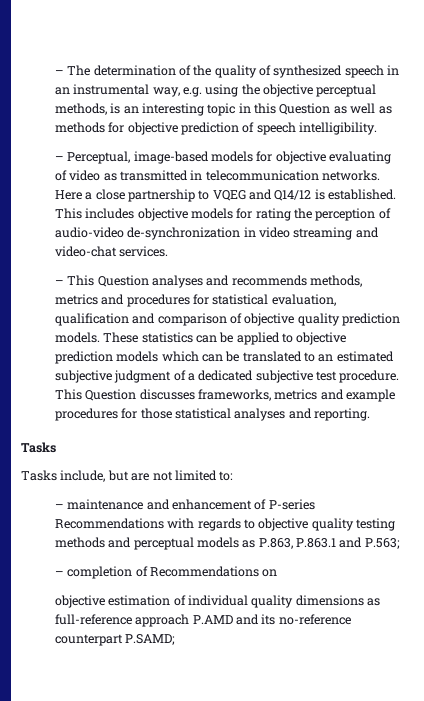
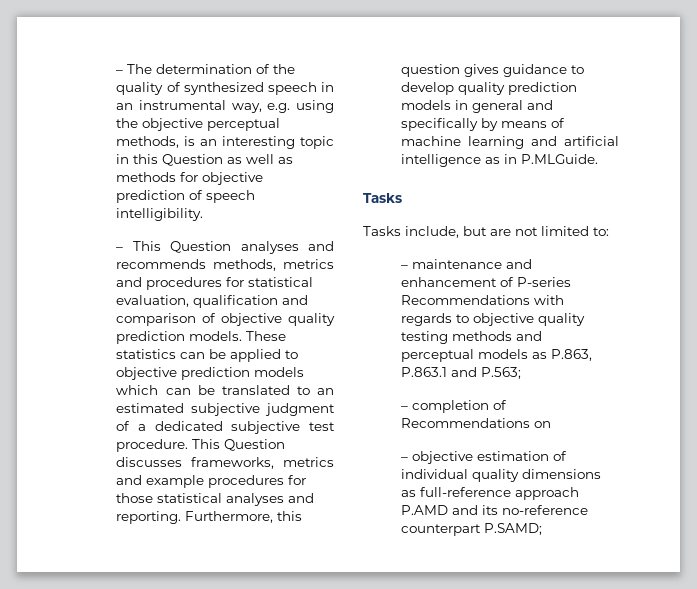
- – Perceptual, image-based models for objective evaluating of video as transmitted in telecommunication networks. Here a close partnership to VQEG and Q14/12 is established. This includes objective models for rating the perception of audio-video de-synchronization in video streaming and video-chat services.
+ Furthermore, this question gives guidance to develop quality prediction models in general and specifically by means of machine learning and artificial intelligence as in P.MLGuide.
- objective estimation of individual quality dimensions as full-reference approach P.AMD and its no-reference counterpart P.SAMD;
+ – objective estimation of individual quality dimensions as full-reference approach P.AMD and its no-reference counterpart P.SAMD;

